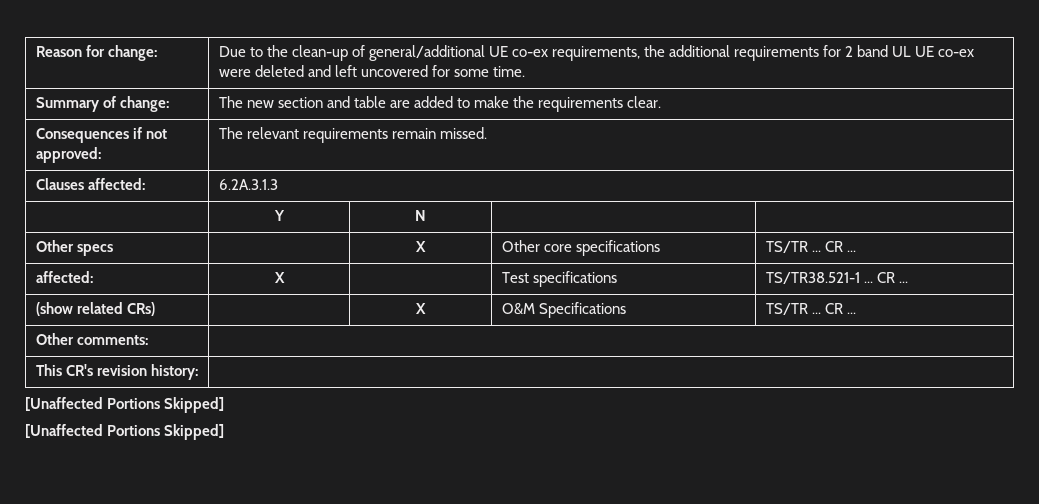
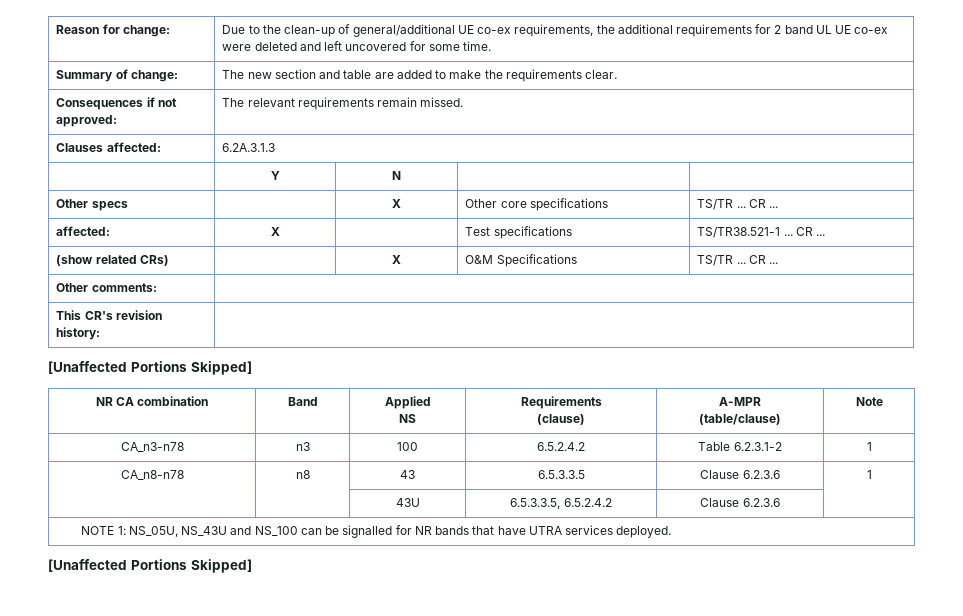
+ NR CA combination | Band | Applied
+ NS | Requirements
+ (clause) | A-MPR
+ (table/clause) | Note
+ CA_n3-n78 | n3 | 100 | 6.5.2.4.2 | Table 6.2.3.1-2 | 1
+ CA_n8-n78 | n8 | 43 | 6.5.3.3.5 | Clause 6.2.3.6 | 1
+ | | 43U | 6.5.3.3.5, 6.5.2.4.2 | Clause 6.2.3.6 |
+ NOTE 1: NS_05U, NS_43U and NS_100 can be signalled for NR bands that have UTRA services deployed.

